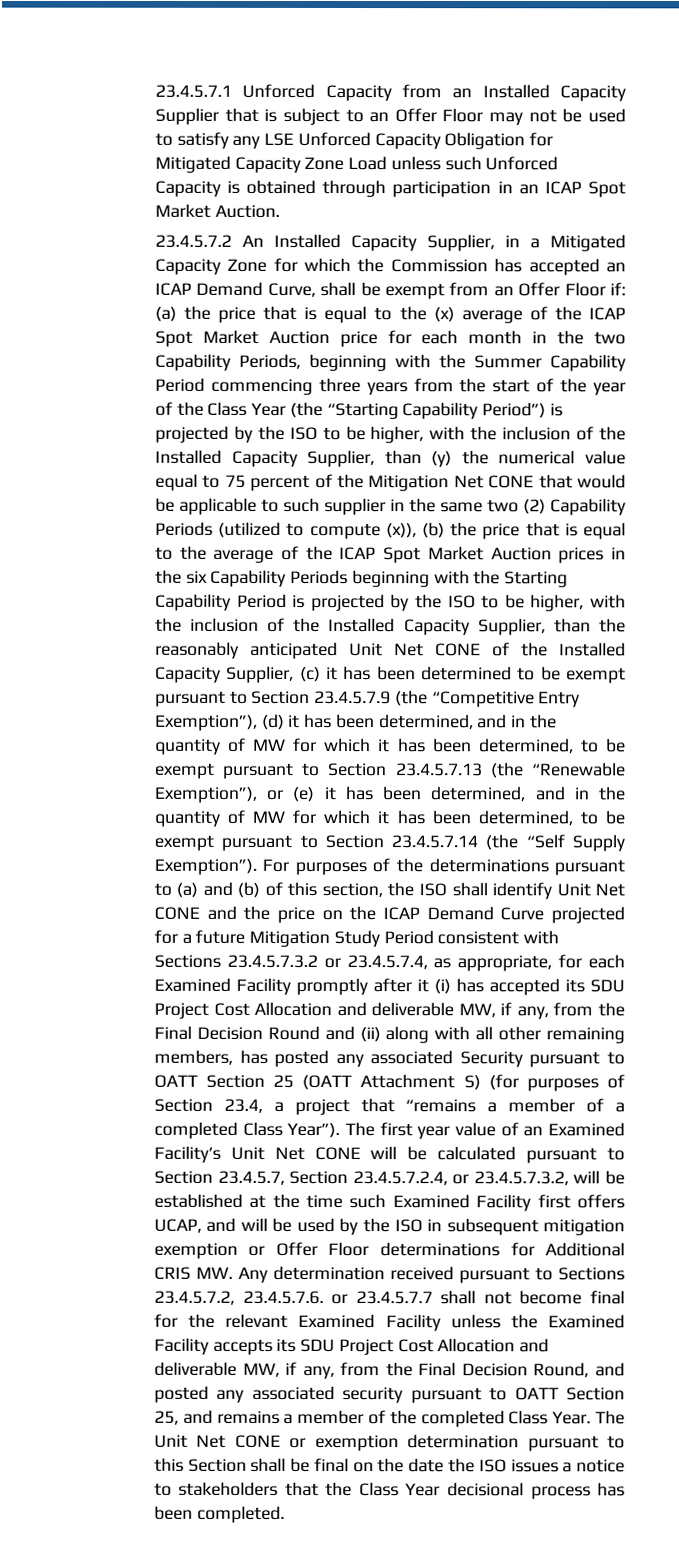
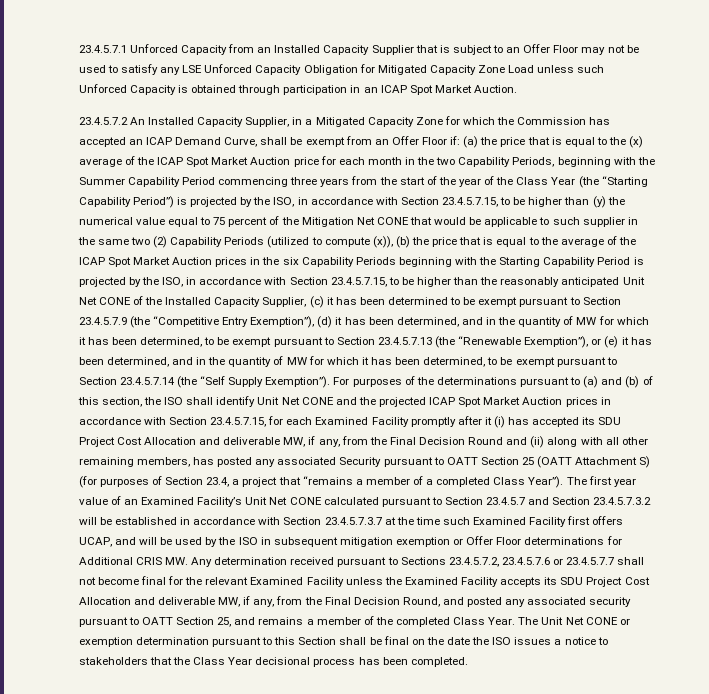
- (a) the price that is equal to the (x) average of the ICAP Spot Market Auction price for each month in the two Capability Periods, beginning with the Summer Capability Period commencing three years from the start of the year of the Class Year (the “Starting Capability Period”) is projected by the ISO to be higher, with the inclusion of the Installed Capacity Supplier, than (y) the numerical value equal to 75 percent of the Mitigation Net CONE that would be applicable to such supplier in the same two (2) Capability Periods (utilized to compute (x)), (b) the price that is equal to the average of the ICAP Spot Market Auction prices in the six Capability Periods beginning with the Starting Capability Period is projected by the ISO to be higher, with the inclusion of the Installed Capacity Supplier, than the reasonably anticipated Unit Net CONE of the Installed Capacity Supplier, (c) it has been determined to be exempt pursuant to Section 23.4.5.7.9 (the “Competitive Entry Exemption”), (d) it has been determined, and in the quantity of MW for which it has been determined, to be exempt pursuant to Section 23.4.5.7.13 (the “Renewable Exemption”), or (e) it has been determined, and in the quantity of MW for which it has been determined, to be exempt pursuant to Section 23.4.5.7.14 (the “Self Supply Exemption”).
+ (a) the price that is equal to the (x) average of the ICAP Spot Market Auction price for each month in the two Capability Periods, beginning with the Summer Capability Period commencing three years from the start of the year of the Class Year (the “Starting Capability Period”) is projected by the ISO, in accordance with Section 23.4.5.7.15, to be higher than (y) the numerical value equal to 75 percent of the Mitigation Net CONE that would be applicable to such supplier in the same two (2) Capability Periods (utilized to compute (x)), (b) the price that is equal to the average of the ICAP Spot Market Auction prices in the six Capability Periods beginning with the Starting Capability Period is projected by the ISO, in accordance with Section 23.4.5.7.15, to be higher than the reasonably anticipated Unit Net CONE of the Installed Capacity Supplier, (c) it has been determined to be exempt pursuant to Section 23.4.5.7.9 (the “Competitive Entry Exemption”), (d) it has been determined, and in the quantity of MW for which it has been determined, to be exempt pursuant to Section 23.4.5.7.13 (the “Renewable Exemption”), or (e) it has been determined, and in the quantity of MW for which it has been determined, to be exempt pursuant to Section 23.4.5.7.14 (the “Self Supply Exemption”).
- For purposes of the determinations pursuant to (a) and (b) of this section, the ISO shall identify Unit Net CONE and the price on the ICAP Demand Curve projected for a future Mitigation Study Period consistent with Sections 23.4.5.7.3.2 or 23.4.5.7.4, as appropriate, for each Examined Facility promptly after it (i) has accepted its SDU Project Cost Allocation and deliverable MW, if any, from the Final Decision Round and (ii) along with all other remaining members, has posted any associated Security pursuant to OATT Section 25 (OATT Attachment S) (for purposes of Section 23.4, a project that “remains a member of a completed Class Year”).
+ For purposes of the determinations pursuant to (a) and (b) of this section, the ISO shall identify Unit Net CONE and the projected ICAP Spot Market Auction prices in accordance with Section 23.4.5.7.15, for each Examined Facility promptly after it (i) has accepted its SDU Project Cost Allocation and deliverable MW, if any, from the Final Decision Round and (ii) along with all other remaining members, has posted any associated Security pursuant to OATT Section 25 (OATT Attachment S) (for purposes of Section 23.4, a project that “remains a member of a completed Class Year”).
- The first year value of an Examined Facility’s Unit Net CONE will be calculated pursuant to Section 23.4.5.7, Section 23.4.5.7.2.4, or 23.4.5.7.3.2, will be established at the time such Examined Facility first offers UCAP, and will be used by the ISO in subsequent mitigation exemption or Offer Floor determinations for Additional CRIS MW. Any determination received pursuant to Sections 23.4.5.7.2, 23.4.5.7.6. or 23.4.5.7.7 shall not become final for the relevant Examined Facility unless the Examined Facility accepts its SDU Project Cost Allocation and deliverable MW, if any, from the Final Decision Round, and posted any associated security pursuant to OATT Section 25, and remains a member of the completed Class Year.
+ The first year value of an Examined Facility’s Unit Net CONE calculated pursuant to Section 23.4.5.7 and Section 23.4.5.7.3.2 will be established in accordance with Section 23.4.5.7.3.7 at the time such Examined Facility first offers UCAP, and will be used by the ISO in subsequent mitigation exemption or Offer Floor determinations for Additional CRIS MW. Any determination received pursuant to Sections 23.4.5.7.2, 23.4.5.7.6 or 23.4.5.7.7 shall not become final for the relevant Examined Facility unless the Examined Facility accepts its SDU Project Cost Allocation and deliverable MW, if any, from the Final Decision Round, and posted any associated security pursuant to OATT Section 25, and remains a member of the completed Class Year.

